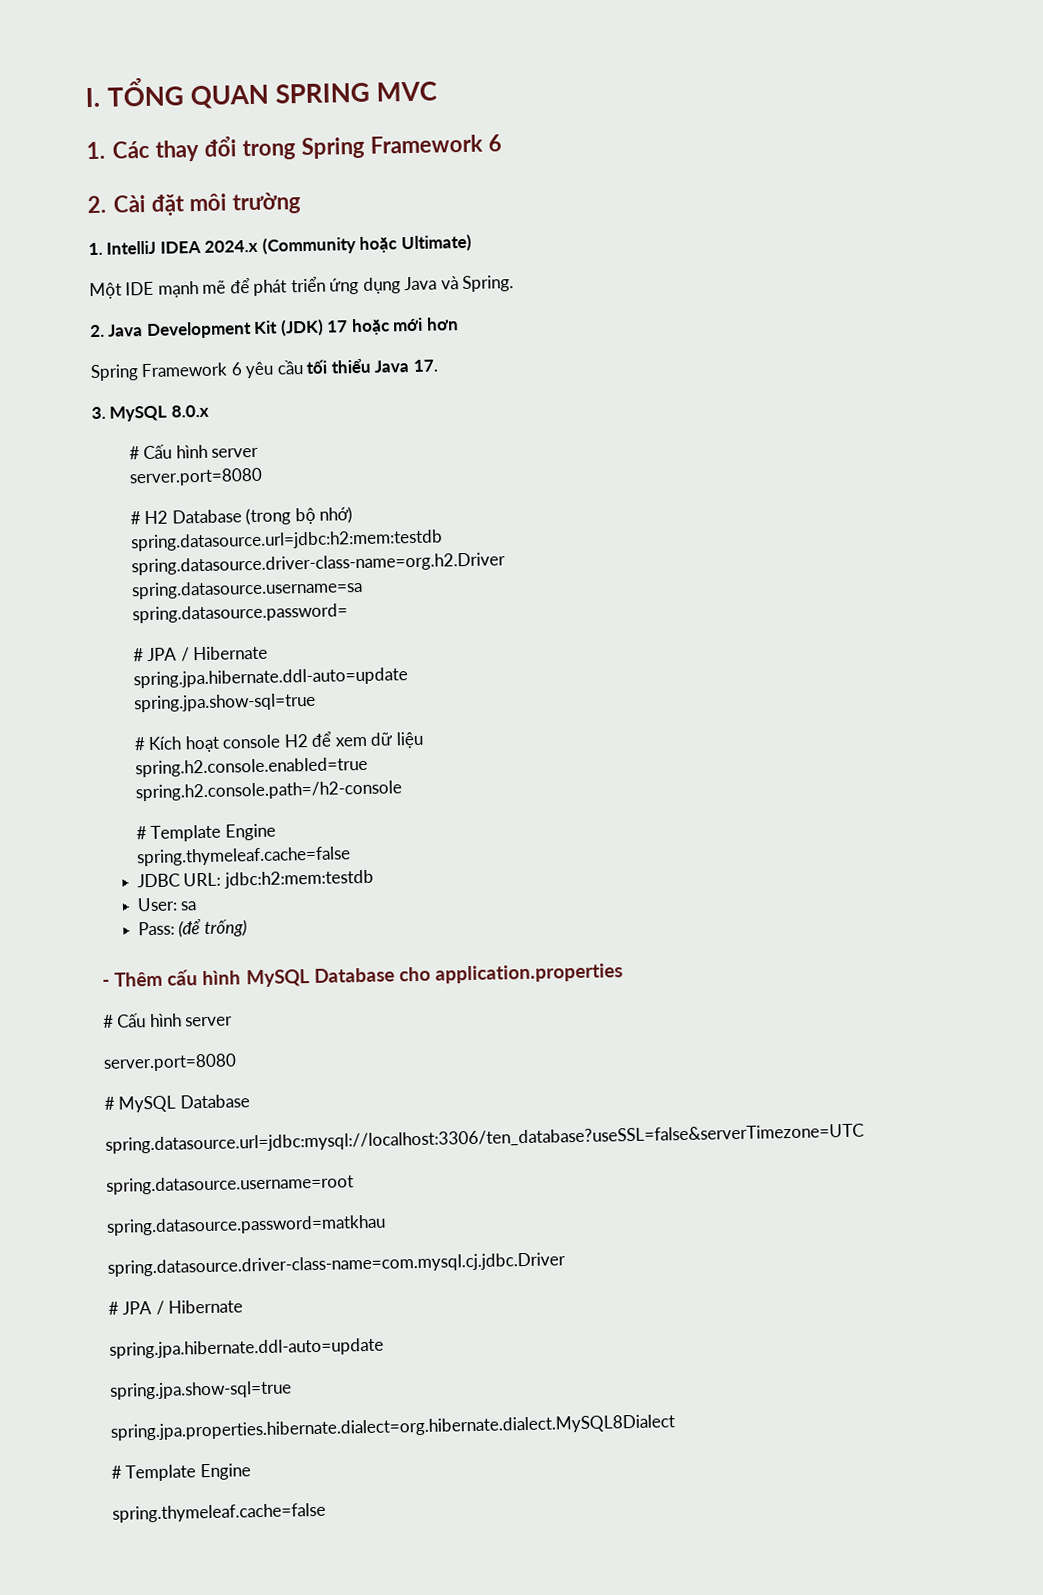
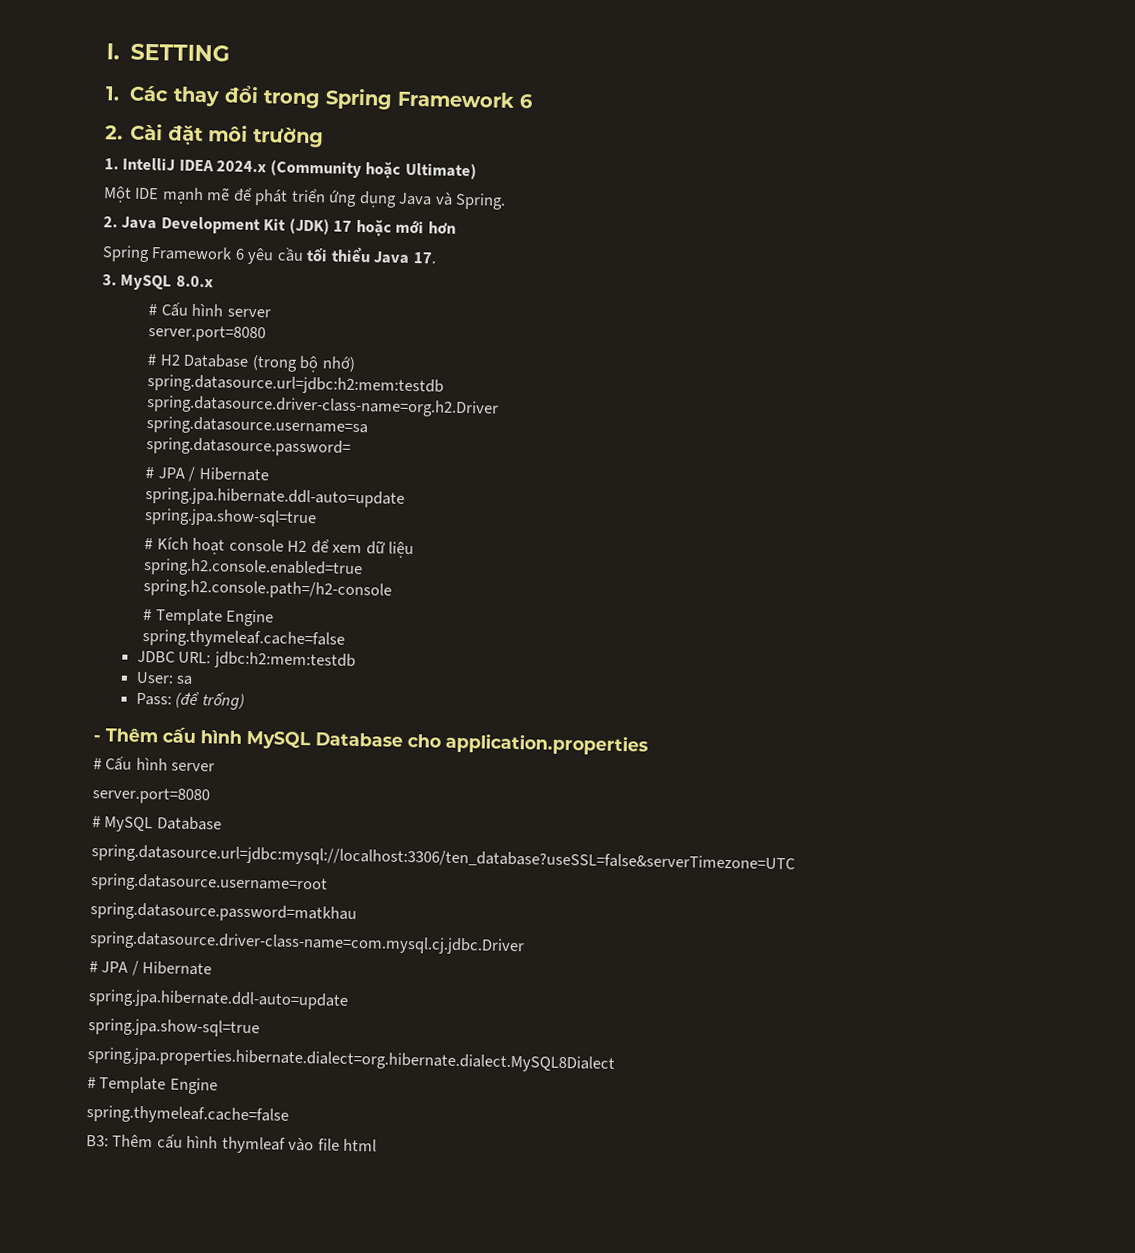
- I. TỔNG QUAN SPRING MVC
+ I. SETTING
+ B3: Thêm cấu hình thymleaf vào file html

